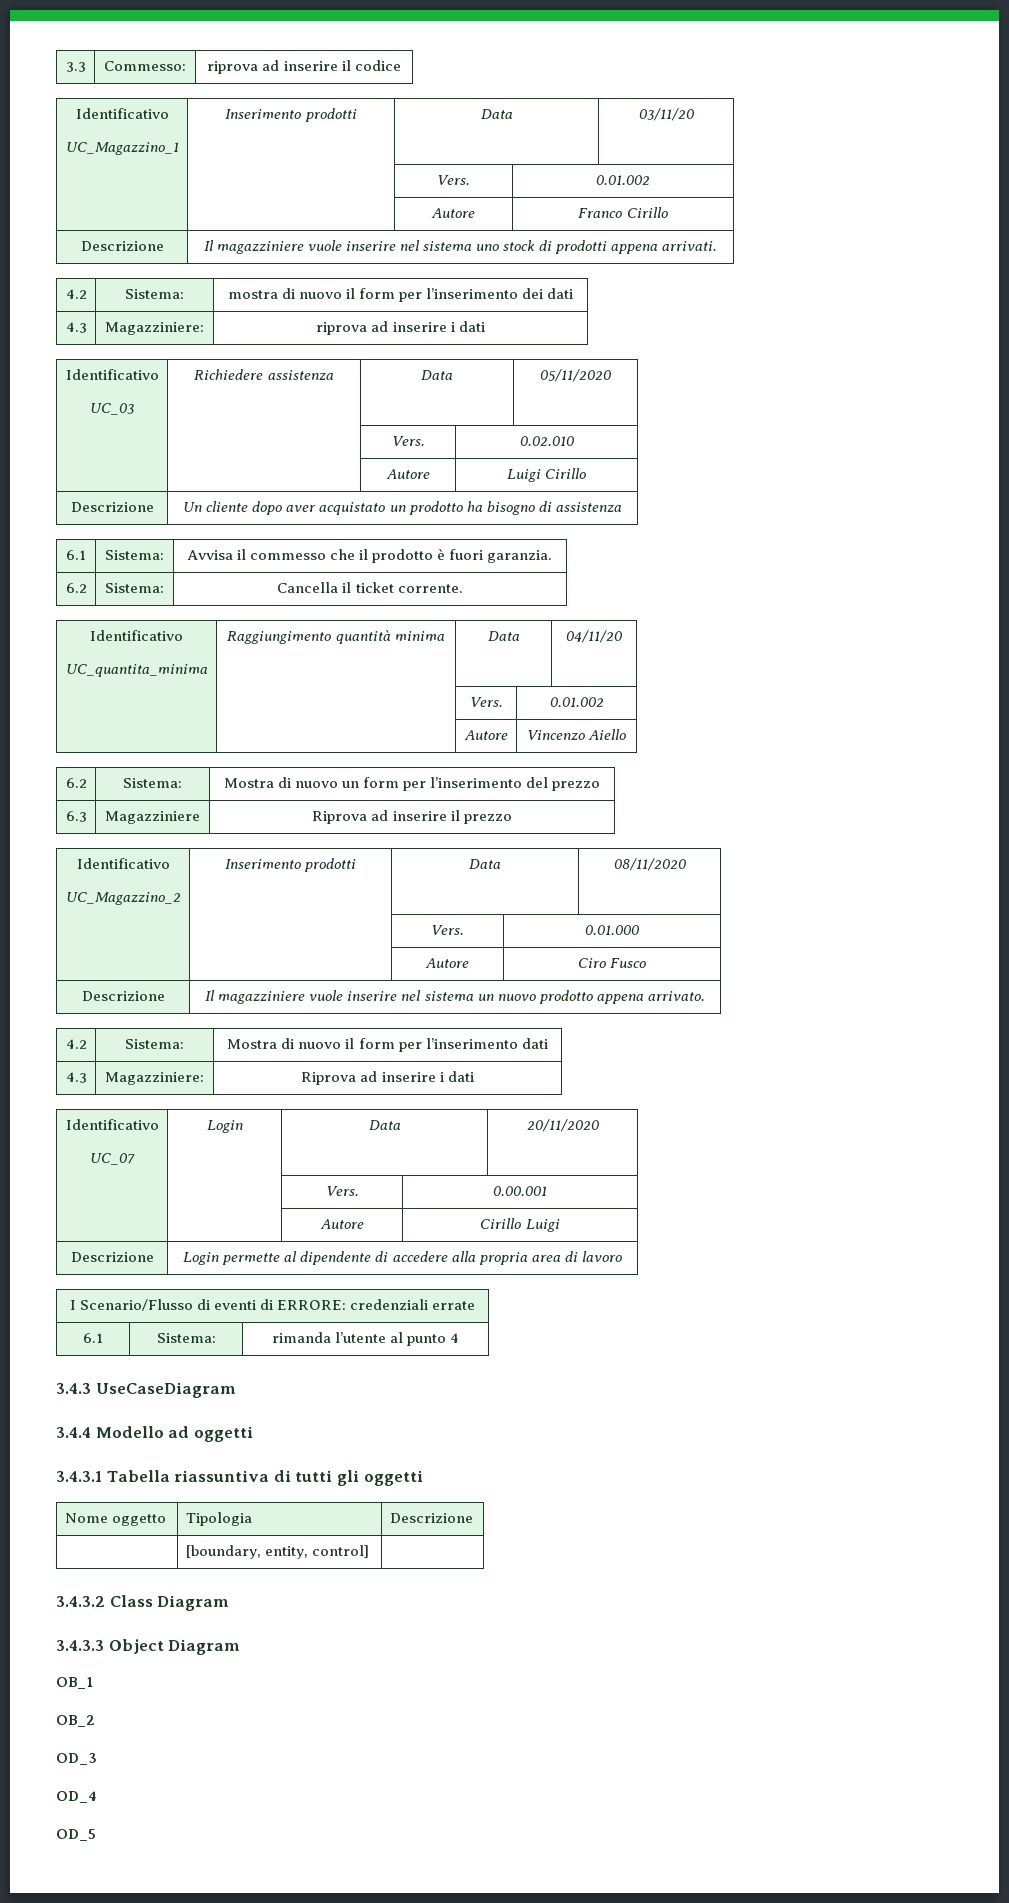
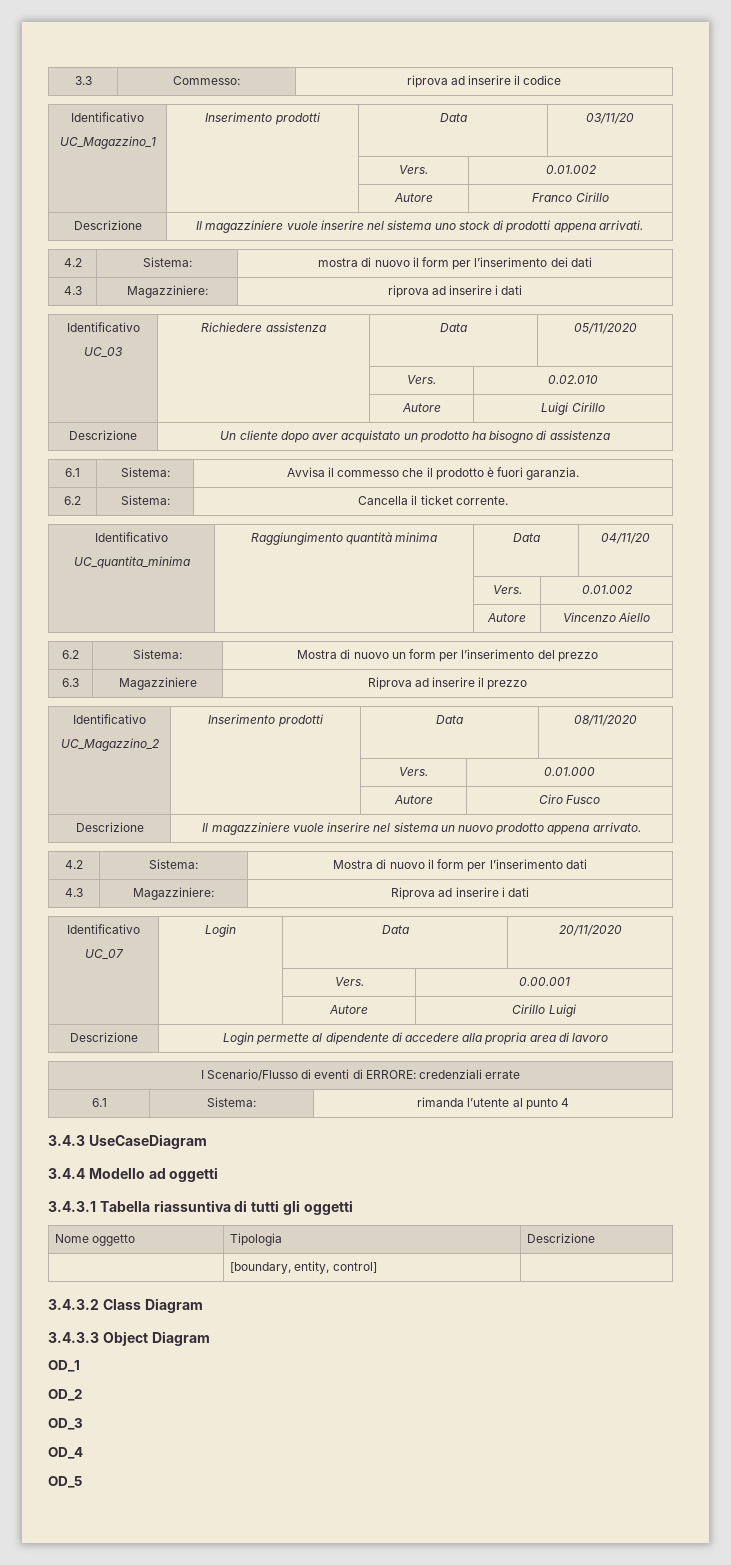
- OB_1
- OB_2
+ OD_1
+ OD_2

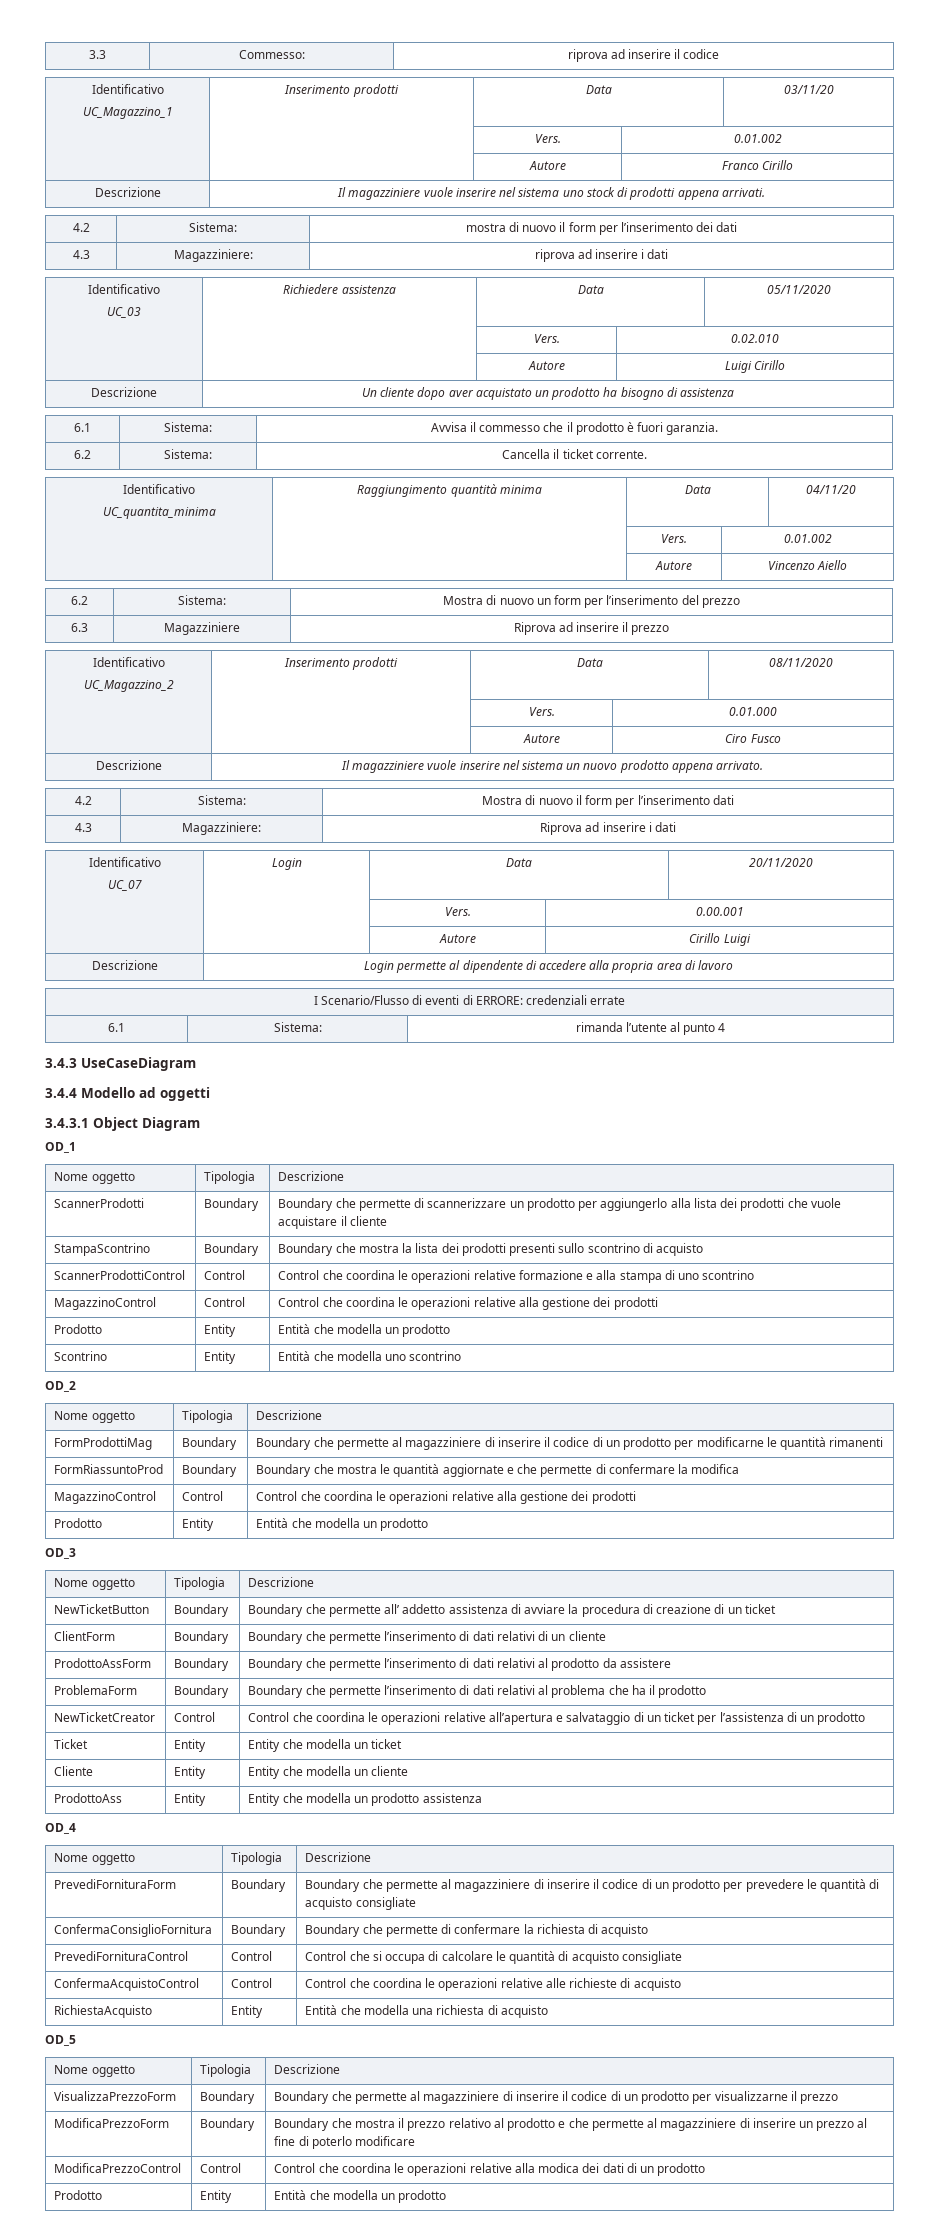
- 3.4.3.1 Tabella riassuntiva di tutti gli oggetti
+ 3.4.3.1 Object Diagram
+ OD_1
  Nome oggetto | Tipologia | Descrizione
- | [boundary, entity, control] |
- 3.4.3.2 Class Diagram
- 3.4.3.3 Object Diagram
- OD_1
+ ScannerProdotti | Boundary | Boundary che permette di scannerizzare un prodotto per aggiungerlo alla lista dei prodotti che vuole acquistare il cliente
+ StampaScontrino | Boundary | Boundary che mostra la lista dei prodotti presenti sullo scontrino di acquisto
+ ScannerProdottiControl | Control | Control che coordina le operazioni relative formazione e alla stampa di uno scontrino
+ MagazzinoControl | Control | Control che coordina le operazioni relative alla gestione dei prodotti
+ Prodotto | Entity | Entità che modella un prodotto
+ Scontrino | Entity | Entità che modella uno scontrino
  OD_2
+ Nome oggetto | Tipologia | Descrizione
+ FormProdottiMag | Boundary | Boundary che permette al magazziniere di inserire il codice di un prodotto per modificarne le quantità rimanenti
+ FormRiassuntoProd | Boundary | Boundary che mostra le quantità aggiornate e che permette di confermare la modifica
+ MagazzinoControl | Control | Control che coordina le operazioni relative alla gestione dei prodotti
+ Prodotto | Entity | Entità che modella un prodotto
  OD_3
+ Nome oggetto | Tipologia | Descrizione
+ NewTicketButton | Boundary | Boundary che permette all’ addetto assistenza di avviare la procedura di creazione di un ticket
+ ClientForm | Boundary | Boundary che permette l’inserimento di dati relativi di un cliente
+ ProdottoAssForm | Boundary | Boundary che permette l’inserimento di dati relativi al prodotto da assistere
+ ProblemaForm | Boundary | Boundary che permette l’inserimento di dati relativi al problema che ha il prodotto
+ NewTicketCreator | Control | Control che coordina le operazioni relative all’apertura e salvataggio di un ticket per l’assistenza di un prodotto
+ Ticket | Entity | Entity che modella un ticket
+ Cliente | Entity | Entity che modella un cliente
+ ProdottoAss | Entity | Entity che modella un prodotto assistenza
  OD_4
+ Nome oggetto | Tipologia | Descrizione
+ PrevediFornituraForm | Boundary | Boundary che permette al magazziniere di inserire il codice di un prodotto per prevedere le quantità di acquisto consigliate
+ ConfermaConsiglioFornitura | Boundary | Boundary che permette di confermare la richiesta di acquisto
+ PrevediFornituraControl | Control | Control che si occupa di calcolare le quantità di acquisto consigliate
+ ConfermaAcquistoControl | Control | Control che coordina le operazioni relative alle richieste di acquisto
+ RichiestaAcquisto | Entity | Entità che modella una richiesta di acquisto
  OD_5
+ Nome oggetto | Tipologia | Descrizione
+ VisualizzaPrezzoForm | Boundary | Boundary che permette al magazziniere di inserire il codice di un prodotto per visualizzarne il prezzo
+ ModificaPrezzoForm | Boundary | Boundary che mostra il prezzo relativo al prodotto e che permette al magazziniere di inserire un prezzo al fine di poterlo modificare
+ ModificaPrezzoControl | Control | Control che coordina le operazioni relative alla modica dei dati di un prodotto
+ Prodotto | Entity | Entità che modella un prodotto

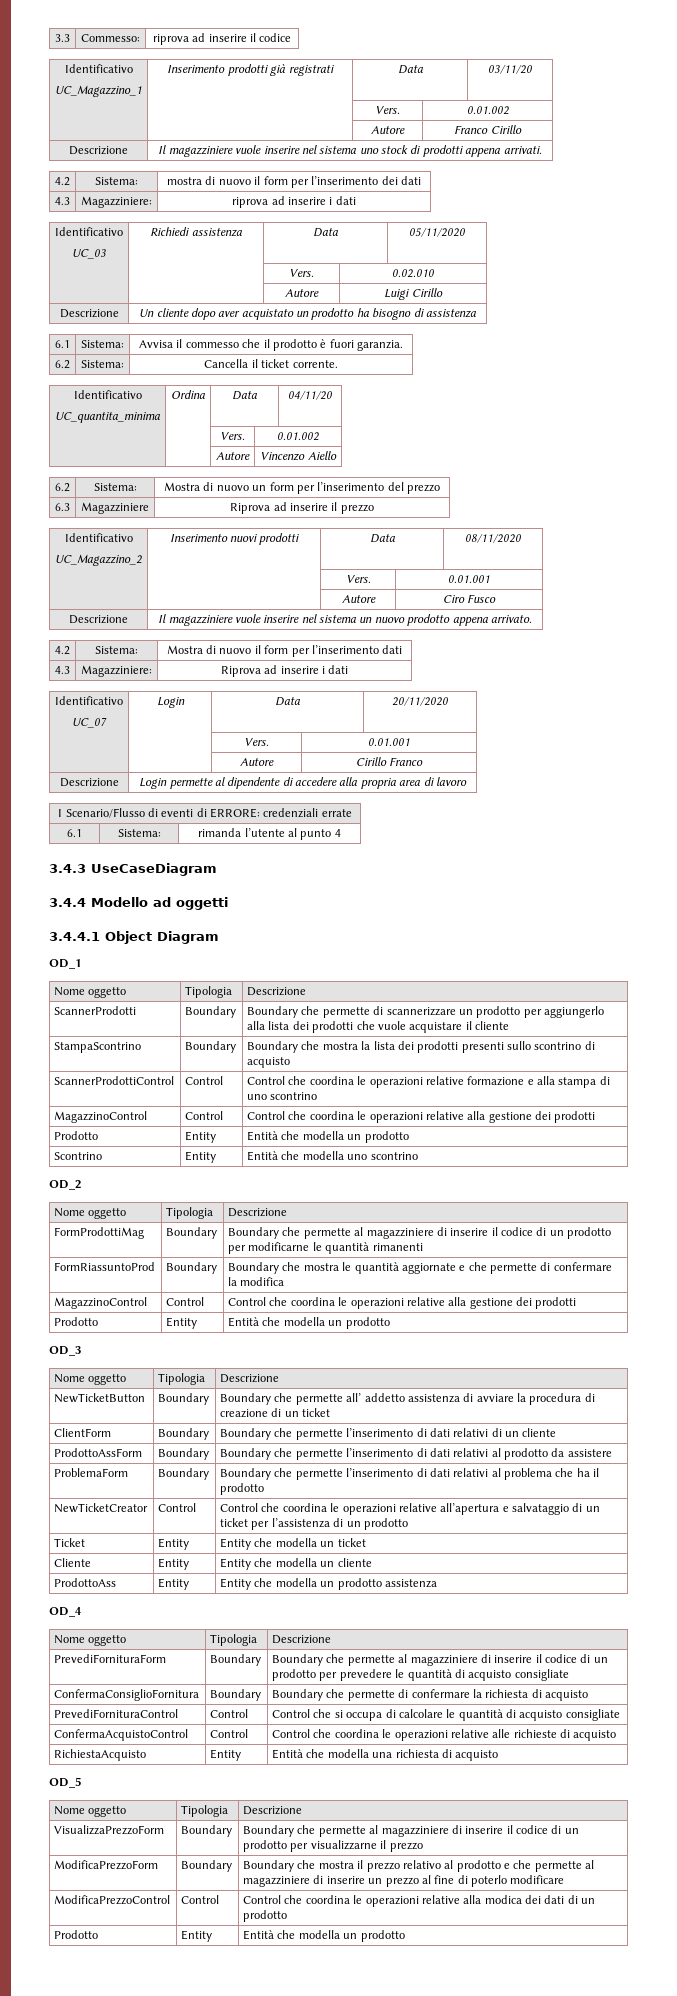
  3.3 | Commesso: | riprova ad inserire il codice
  Identificativo
- UC_Magazzino_1 | Inserimento prodotti | Data | 03/11/20
+ UC_Magazzino_1 | Inserimento prodotti già registrati | Data | 03/11/20
  4.3 | Magazziniere: | riprova ad inserire i dati
  Identificativo
- UC_03 | Richiedere assistenza | Data | 05/11/2020
+ UC_03 | Richiedi assistenza | Data | 05/11/2020
  6.2 | Sistema: | Cancella il ticket corrente.
  Identificativo
- UC_quantita_minima | Raggiungimento quantità minima | Data | 04/11/20
+ UC_quantita_minima | Ordina | Data | 04/11/20
  6.3 | Magazziniere | Riprova ad inserire il prezzo
  Identificativo
- UC_Magazzino_2 | Inserimento prodotti | Data | 08/11/2020
- | | Vers. | 0.01.000
+ UC_Magazzino_2 | Inserimento nuovi prodotti | Data | 08/11/2020
+ | | Vers. | 0.01.001
  4.3 | Magazziniere: | Riprova ad inserire i dati
  Identificativo
  UC_07 | Login | Data | 20/11/2020
- | | Vers. | 0.00.001
+ | | Vers. | 0.01.001
- | | Autore | Cirillo Luigi
+ | | Autore | Cirillo Franco
- 3.4.3.1 Object Diagram
+ 3.4.4.1 Object Diagram

